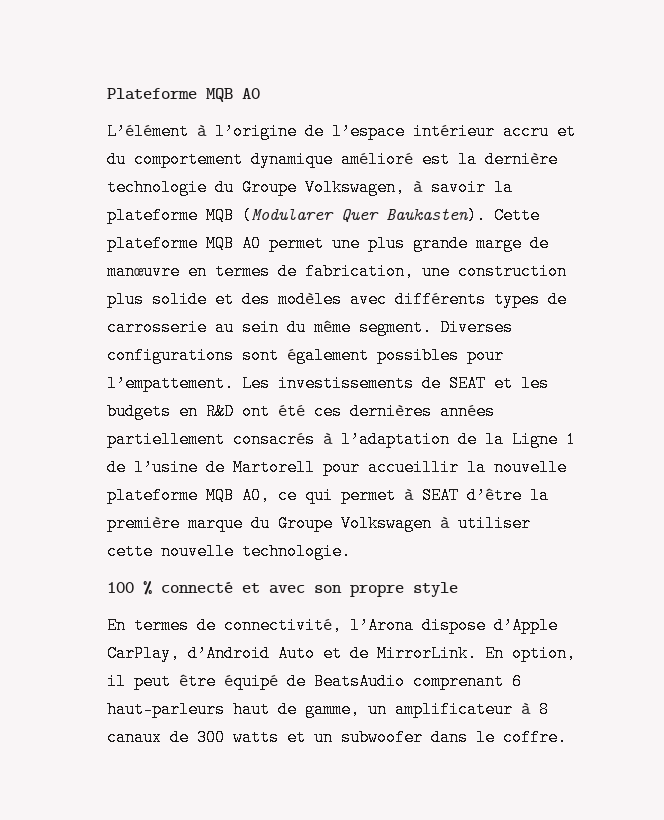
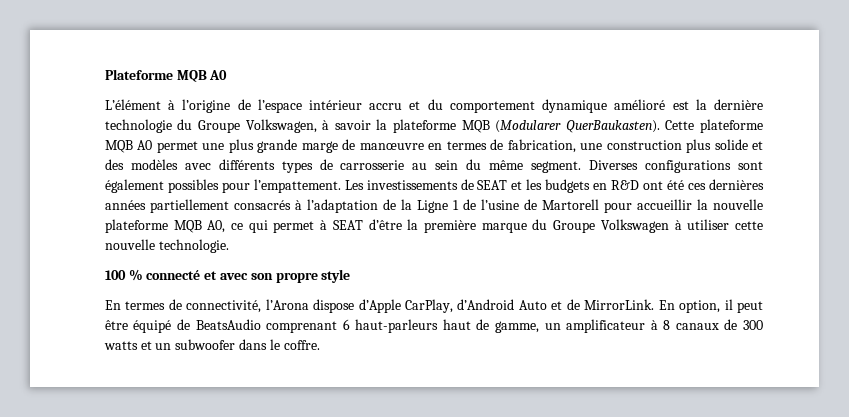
- L’élément à l’origine de l’espace intérieur accru et du comportement dynamique amélioré est la dernière technologie du Groupe Volkswagen, à savoir la plateforme MQB (Modularer Quer Baukasten).
+ L’élément à l’origine de l’espace intérieur accru et du comportement dynamique amélioré est la dernière technologie du Groupe Volkswagen, à savoir la plateforme MQB (Modularer QuerBaukasten).

